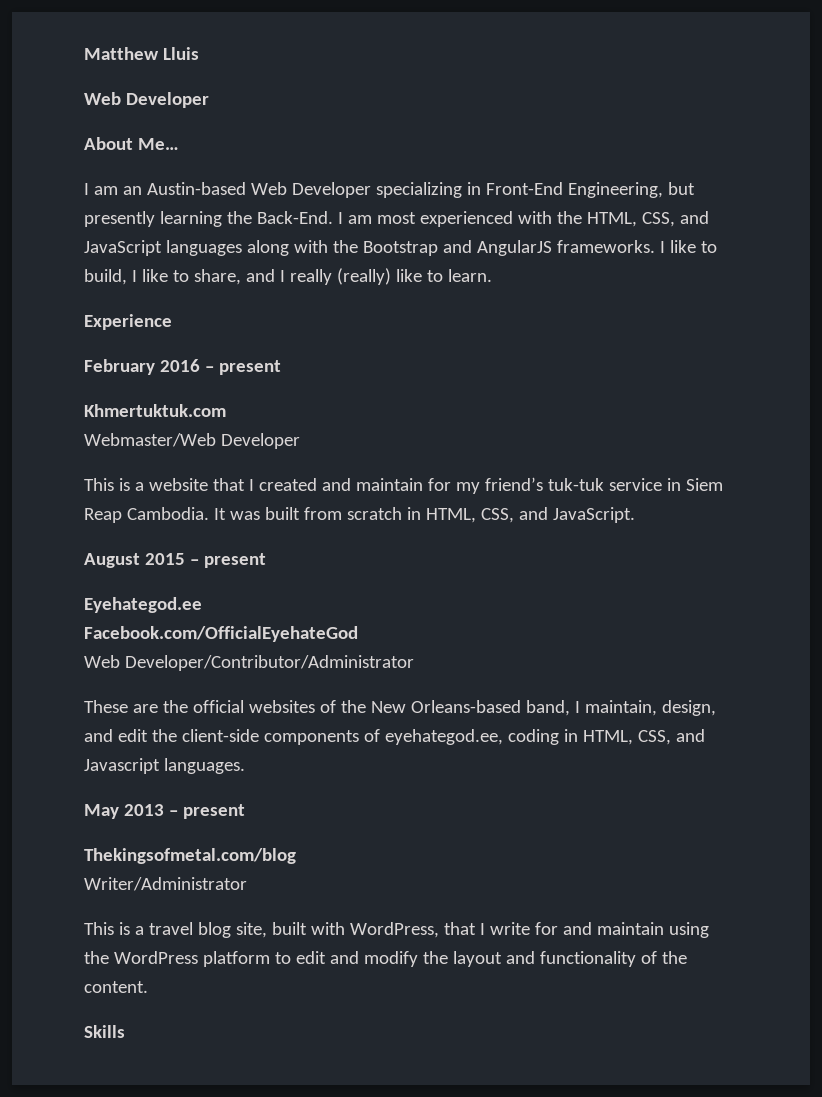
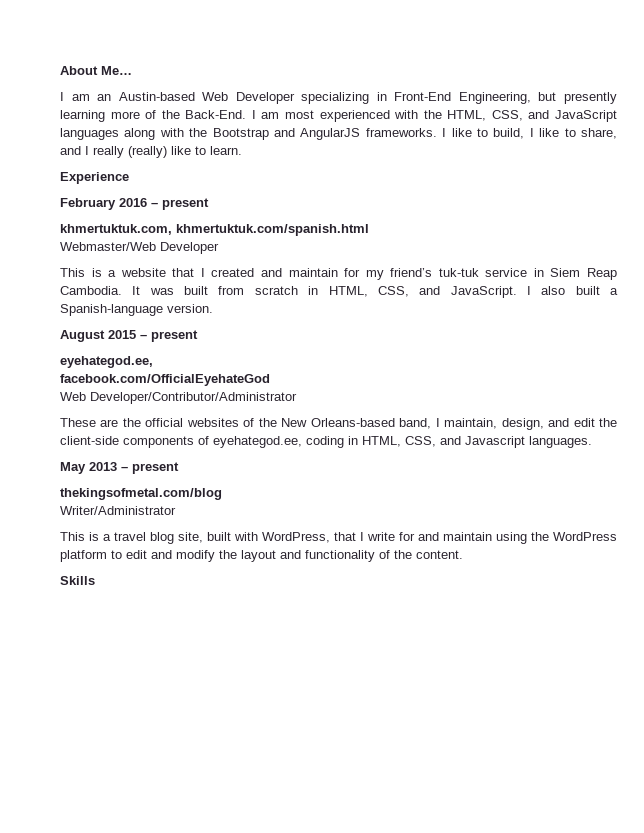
- Matthew Lluis
- Web Developer
- I am an Austin-based Web Developer specializing in Front-End Engineering, but presently learning the Back-End.
+ I am an Austin-based Web Developer specializing in Front-End Engineering, but presently learning more of the Back-End.
- Khmertuktuk.com
+ khmertuktuk.com, khmertuktuk.com/spanish.html
+ I also built a Spanish-language version.
  August 2015 – present
- Eyehategod.ee
- Facebook.com/OfficialEyehateGod
+ eyehategod.ee,
+ facebook.com/OfficialEyehateGod
- Thekingsofmetal.com/blog
+ thekingsofmetal.com/blog

